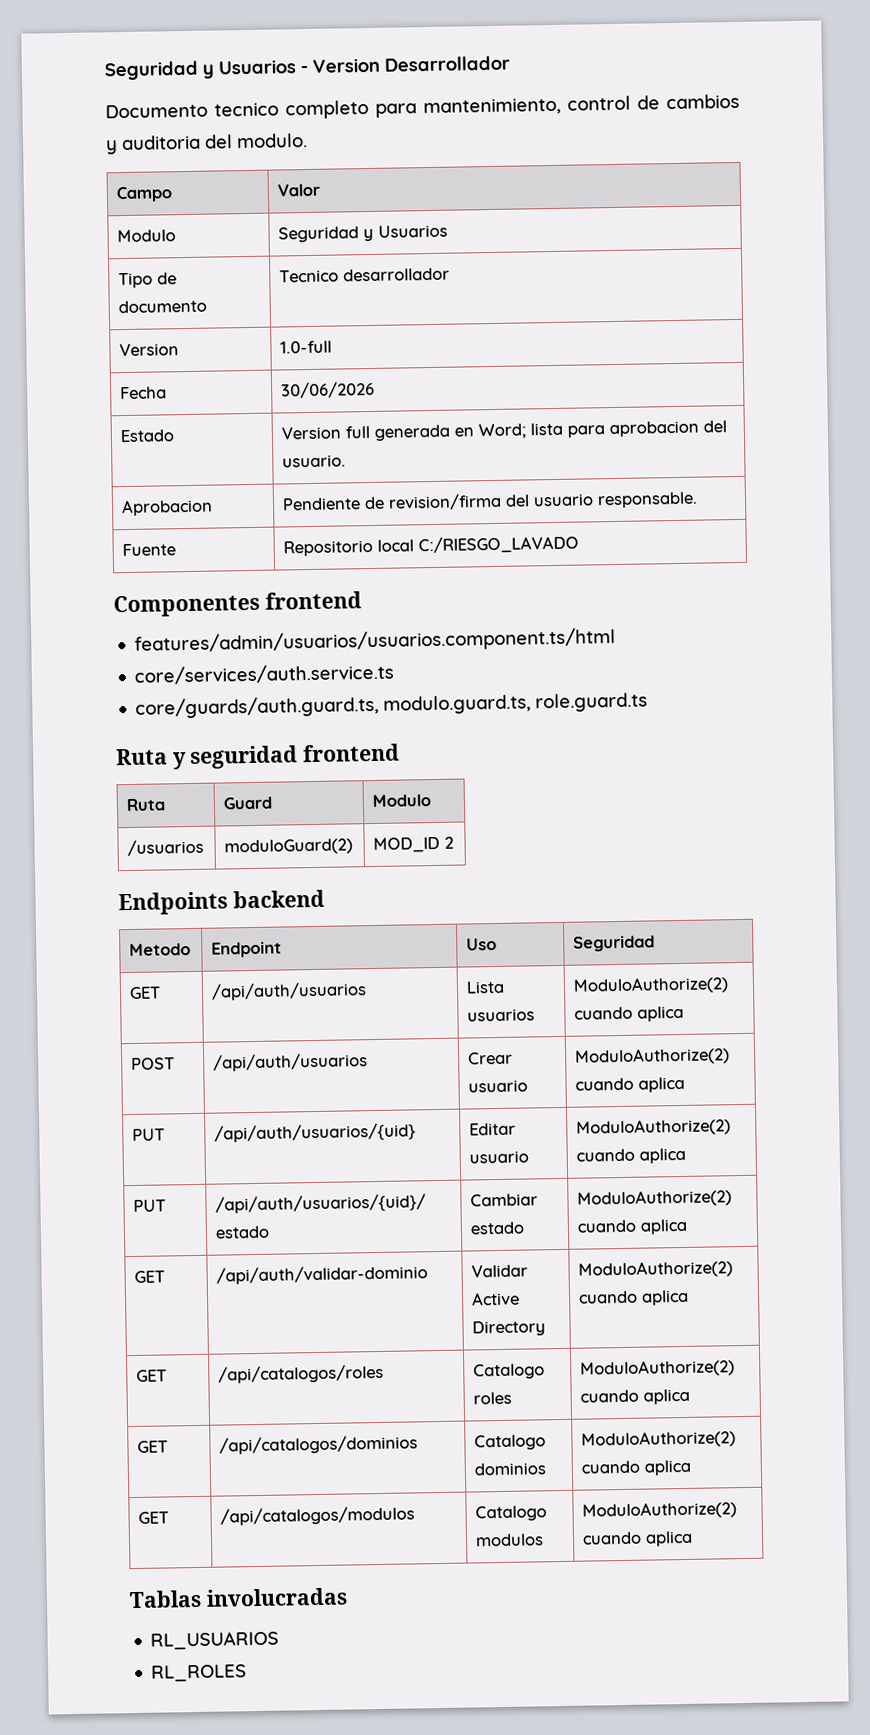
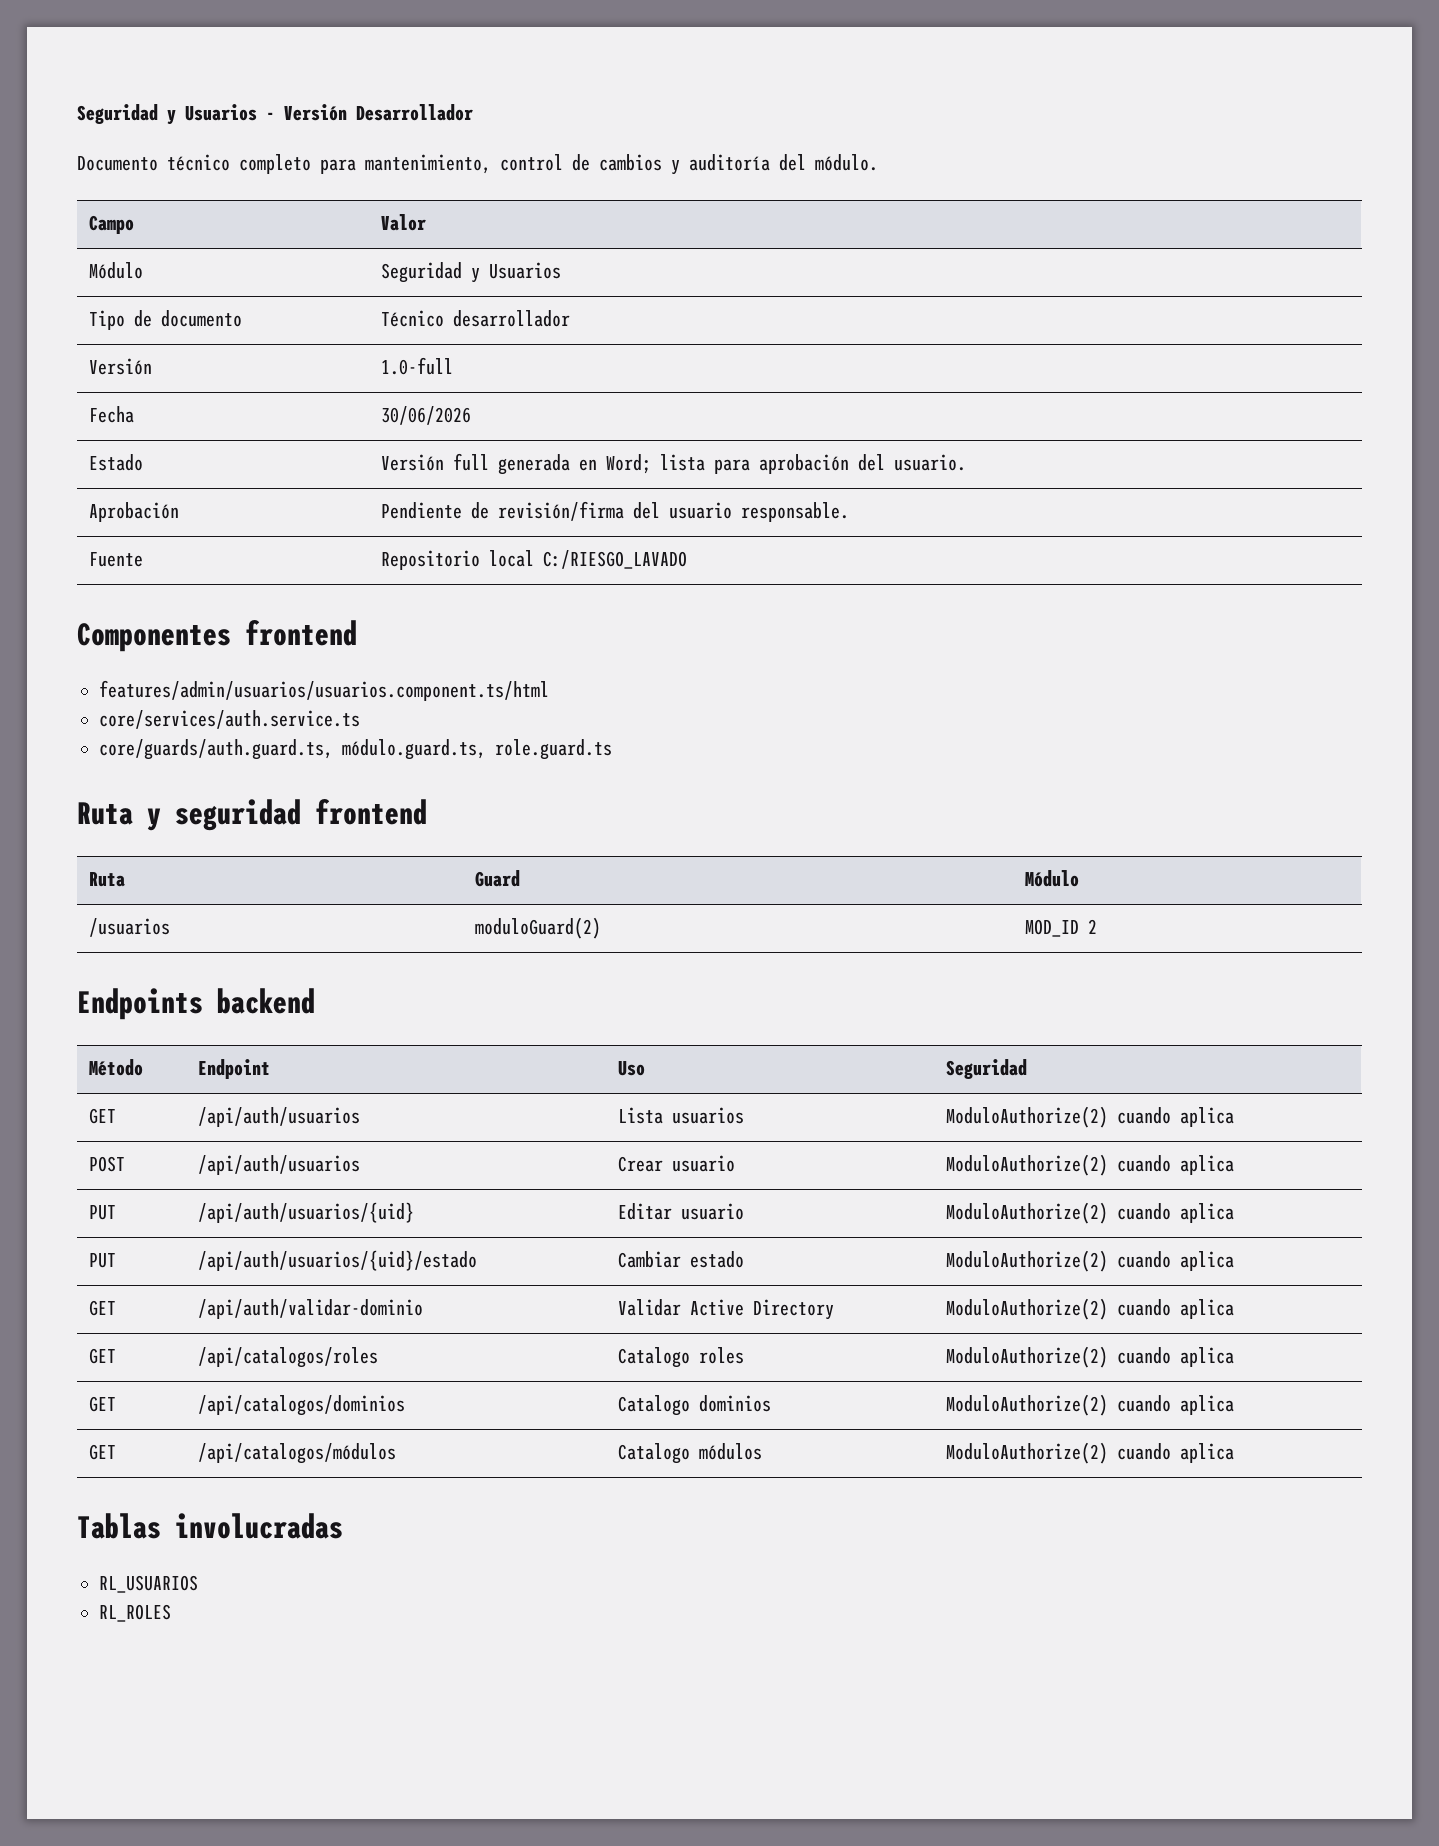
- Seguridad y Usuarios - Version Desarrollador
+ Seguridad y Usuarios - Versión Desarrollador
- Documento tecnico completo para mantenimiento, control de cambios y auditoria del modulo.
+ Documento técnico completo para mantenimiento, control de cambios y auditoría del módulo.
- Modulo | Seguridad y Usuarios
+ Módulo | Seguridad y Usuarios
- Tipo de documento | Tecnico desarrollador
+ Tipo de documento | Técnico desarrollador
- Version | 1.0-full
+ Versión | 1.0-full
- Estado | Version full generada en Word; lista para aprobacion del usuario.
+ Estado | Versión full generada en Word; lista para aprobación del usuario.
- Aprobacion | Pendiente de revision/firma del usuario responsable.
+ Aprobación | Pendiente de revisión/firma del usuario responsable.
- core/guards/auth.guard.ts, modulo.guard.ts, role.guard.ts
+ core/guards/auth.guard.ts, módulo.guard.ts, role.guard.ts
- Ruta | Guard | Modulo
+ Ruta | Guard | Módulo
- Metodo | Endpoint | Uso | Seguridad
+ Método | Endpoint | Uso | Seguridad
- GET | /api/catalogos/modulos | Catalogo modulos | ModuloAuthorize(2) cuando aplica
+ GET | /api/catalogos/módulos | Catalogo módulos | ModuloAuthorize(2) cuando aplica

